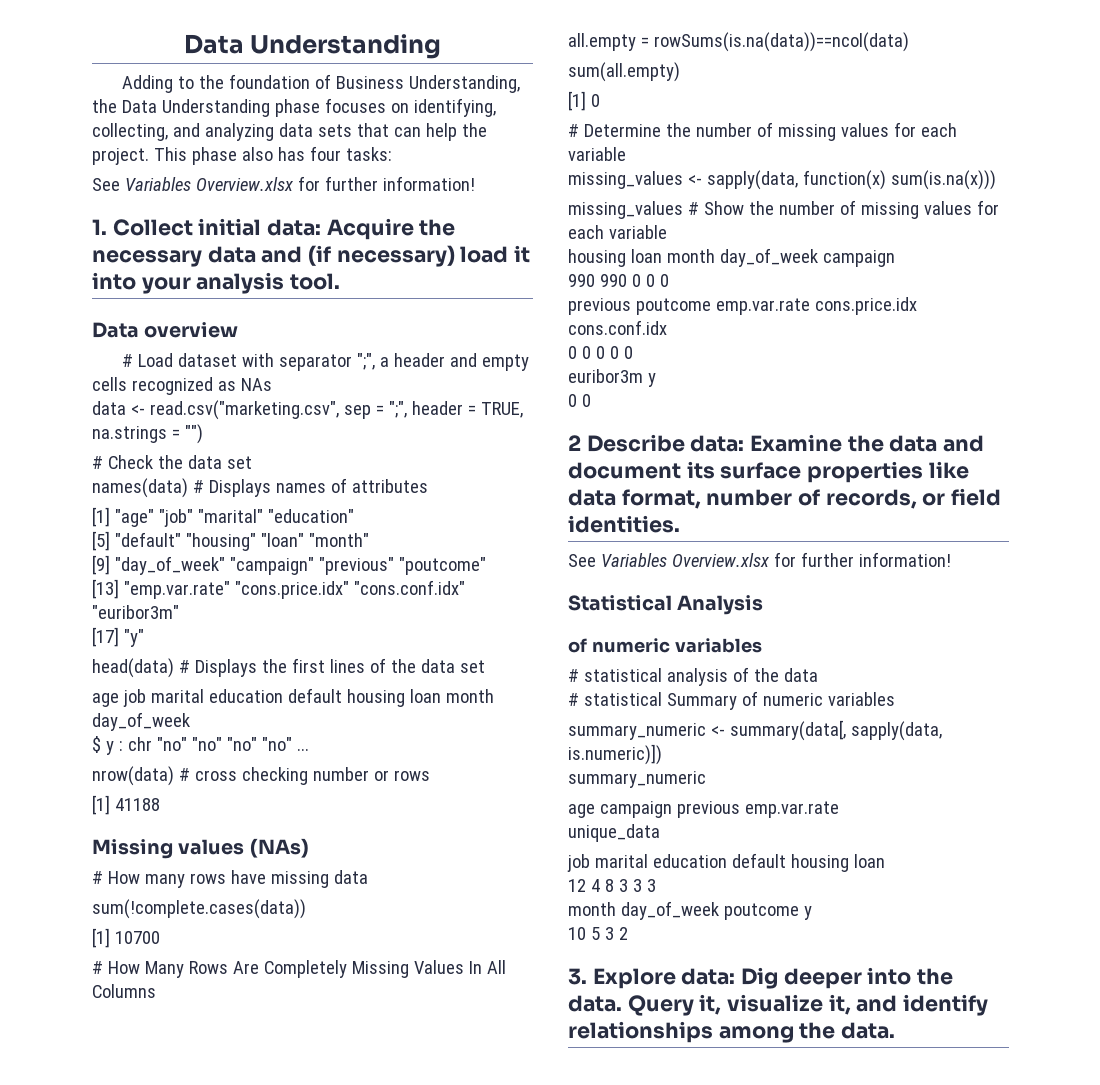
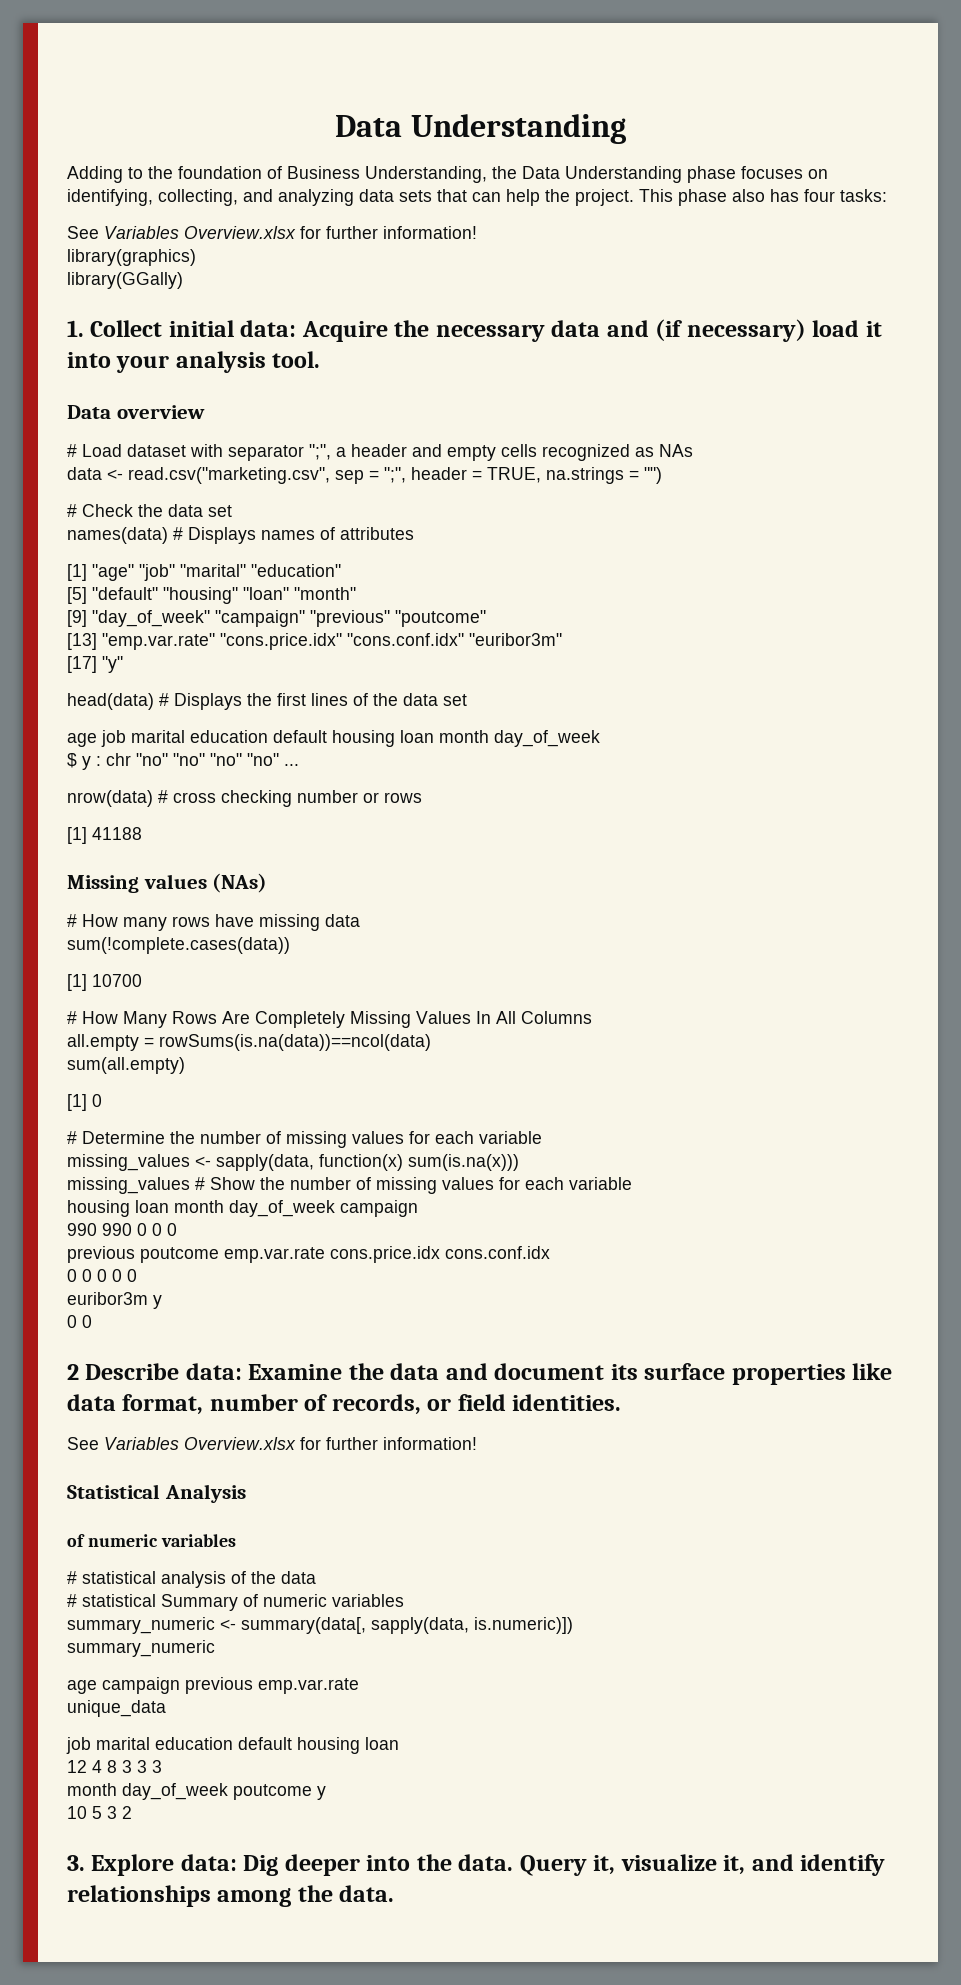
+ library(graphics)
+ library(GGally)

